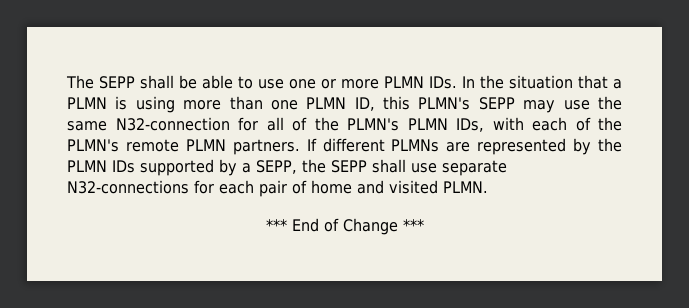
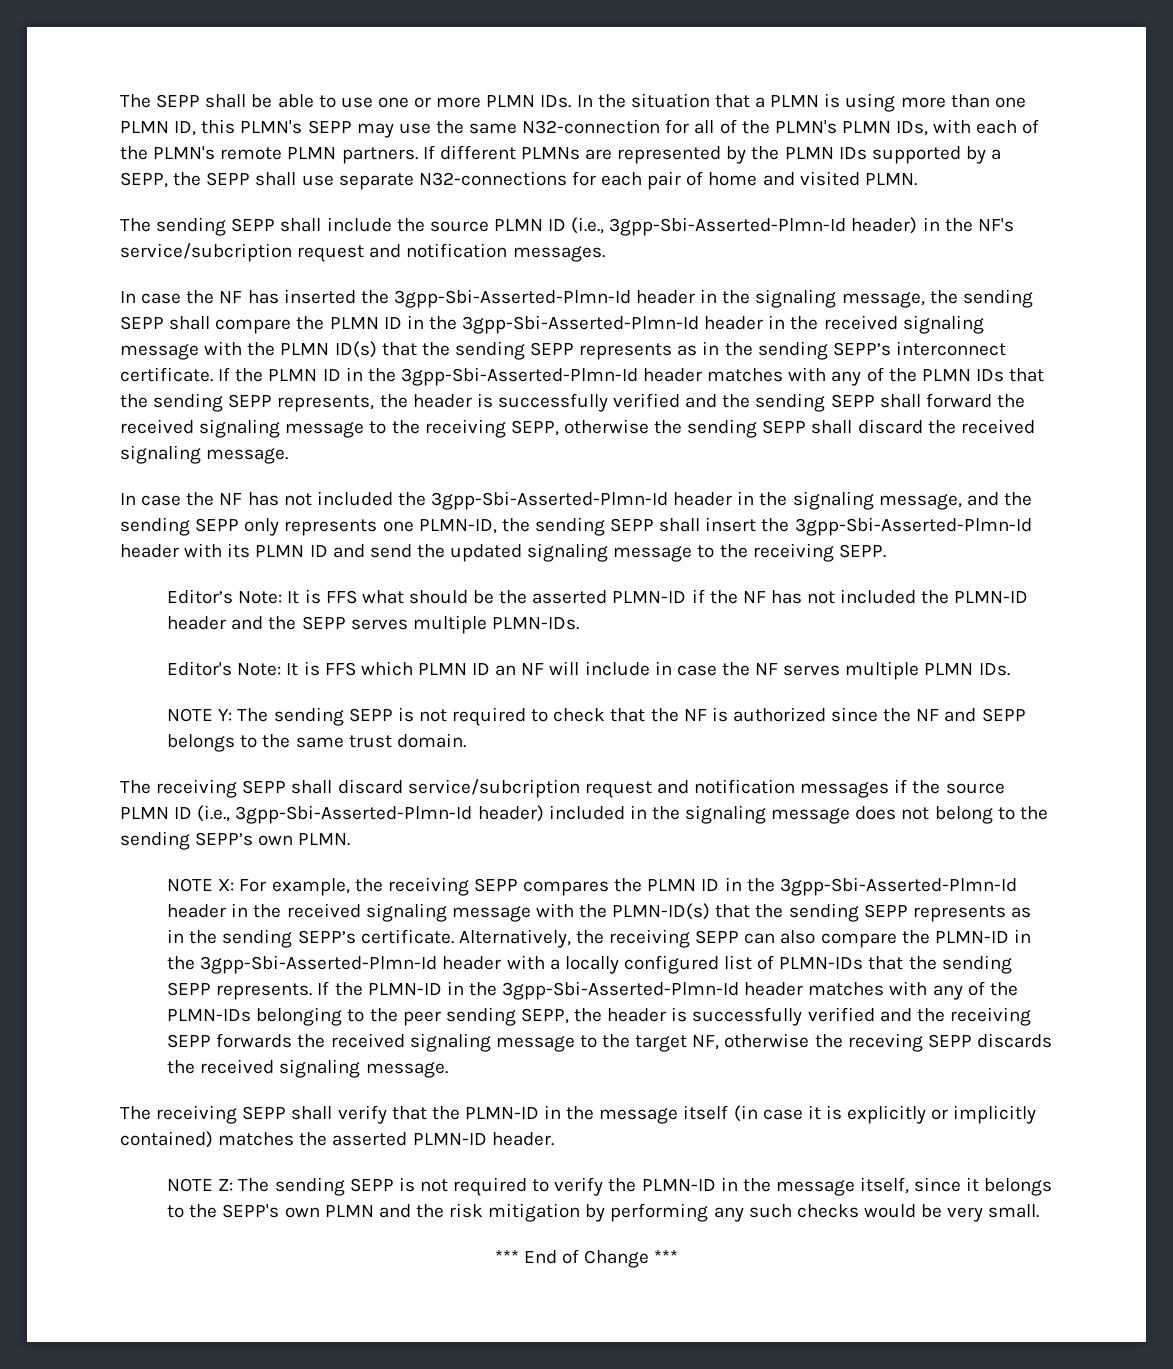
+ The sending SEPP shall include the source PLMN ID (i.e., 3gpp-Sbi-Asserted-Plmn-Id header) in the NF's service/subcription request and notification messages.
+ In case the NF has inserted the 3gpp-Sbi-Asserted-Plmn-Id header in the signaling message, the sending SEPP shall compare the PLMN ID in the 3gpp-Sbi-Asserted-Plmn-Id header in the received signaling message with the PLMN ID(s) that the sending SEPP represents as in the sending SEPP’s interconnect certificate. If the PLMN ID in the 3gpp-Sbi-Asserted-Plmn-Id header matches with any of the PLMN IDs that the sending SEPP represents, the header is successfully verified and the sending SEPP shall forward the received signaling message to the receiving SEPP, otherwise the sending SEPP shall discard the received signaling message.
+ In case the NF has not included the 3gpp-Sbi-Asserted-Plmn-Id header in the signaling message, and the sending SEPP only represents one PLMN-ID, the sending SEPP shall insert the 3gpp-Sbi-Asserted-Plmn-Id header with its PLMN ID and send the updated signaling message to the receiving SEPP.
+ Editor’s Note: It is FFS what should be the asserted PLMN-ID if the NF has not included the PLMN-ID header and the SEPP serves multiple PLMN-IDs.
+ Editor's Note: It is FFS which PLMN ID an NF will include in case the NF serves multiple PLMN IDs.
+ NOTE Y: The sending SEPP is not required to check that the NF is authorized since the NF and SEPP belongs to the same trust domain.
+ The receiving SEPP shall discard service/subcription request and notification messages if the source PLMN ID (i.e., 3gpp-Sbi-Asserted-Plmn-Id header) included in the signaling message does not belong to the sending SEPP’s own PLMN.
+ NOTE X: For example, the receiving SEPP compares the PLMN ID in the 3gpp-Sbi-Asserted-Plmn-Id header in the received signaling message with the PLMN-ID(s) that the sending SEPP represents as in the sending SEPP’s certificate. Alternatively, the receiving SEPP can also compare the PLMN-ID in the 3gpp-Sbi-Asserted-Plmn-Id header with a locally configured list of PLMN-IDs that the sending SEPP represents. If the PLMN-ID in the 3gpp-Sbi-Asserted-Plmn-Id header matches with any of the PLMN-IDs belonging to the peer sending SEPP, the header is successfully verified and the receiving SEPP forwards the received signaling message to the target NF, otherwise the receving SEPP discards the received signaling message.
+ The receiving SEPP shall verify that the PLMN-ID in the message itself (in case it is explicitly or implicitly contained) matches the asserted PLMN-ID header.
+ NOTE Z: The sending SEPP is not required to verify the PLMN-ID in the message itself, since it belongs to the SEPP's own PLMN and the risk mitigation by performing any such checks would be very small.

